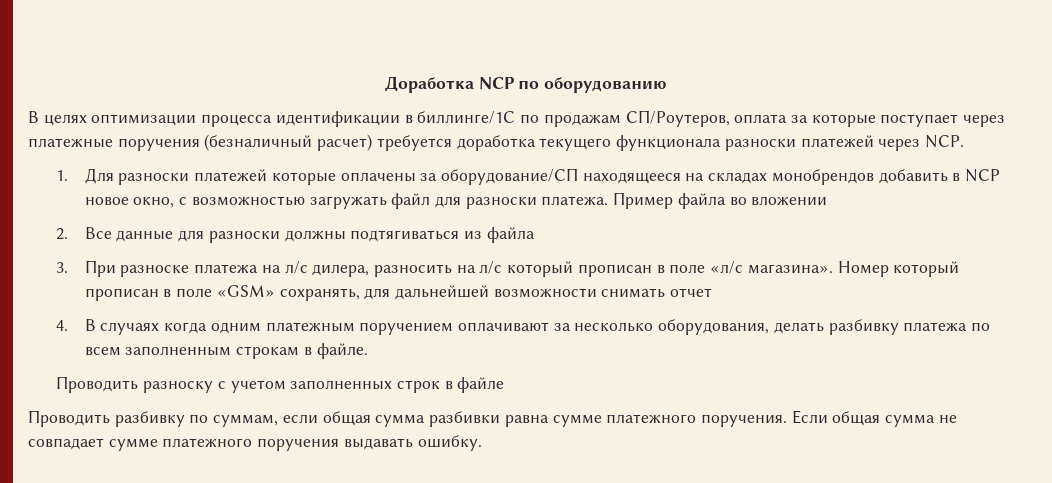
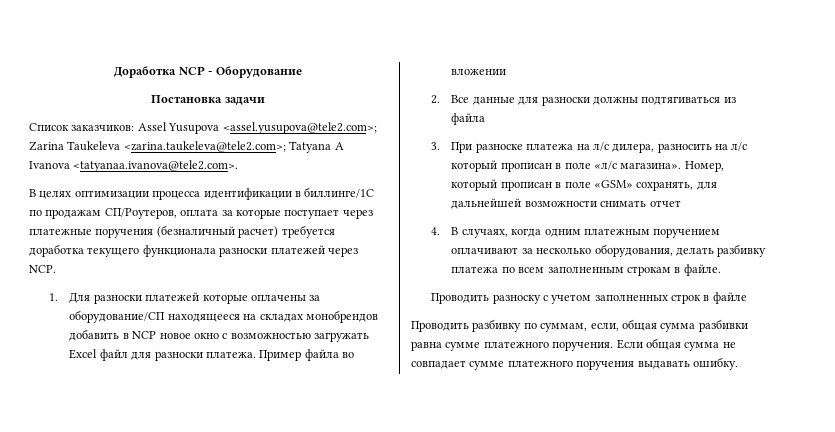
- Доработка NCP по оборудованию
+ Доработка NCP - Оборудование
+ Постановка задачи
+ Список заказчиков: Assel Yusupova <assel.yusupova@tele2.com>; Zarina Taukeleva <zarina.taukeleva@tele2.com>; Tatyana A Ivanova <tatyanaa.ivanova@tele2.com>.
- 1. Для разноски платежей которые оплачены за оборудование/СП находящееся на складах монобрендов добавить в NCP новое окно, с возможностью загружать файл для разноски платежа.
+ 1. Для разноски платежей которые оплачены за оборудование/СП находящееся на складах монобрендов добавить в NCP новое окно с возможностью загружать Excel файл для разноски платежа.
- Номер который прописан в поле «GSM» сохранять, для дальнейшей возможности снимать отчет
+ Номер, который прописан в поле «GSM» сохранять, для дальнейшей возможности снимать отчет
- 4. В случаях когда одним платежным поручением оплачивают за несколько оборудования, делать разбивку платежа по всем заполненным строкам в файле.
+ 4. В случаях, когда одним платежным поручением оплачивают за несколько оборудования, делать разбивку платежа по всем заполненным строкам в файле.
- Проводить разбивку по суммам, если общая сумма разбивки равна сумме платежного поручения.
+ Проводить разбивку по суммам, если, общая сумма разбивки равна сумме платежного поручения.

